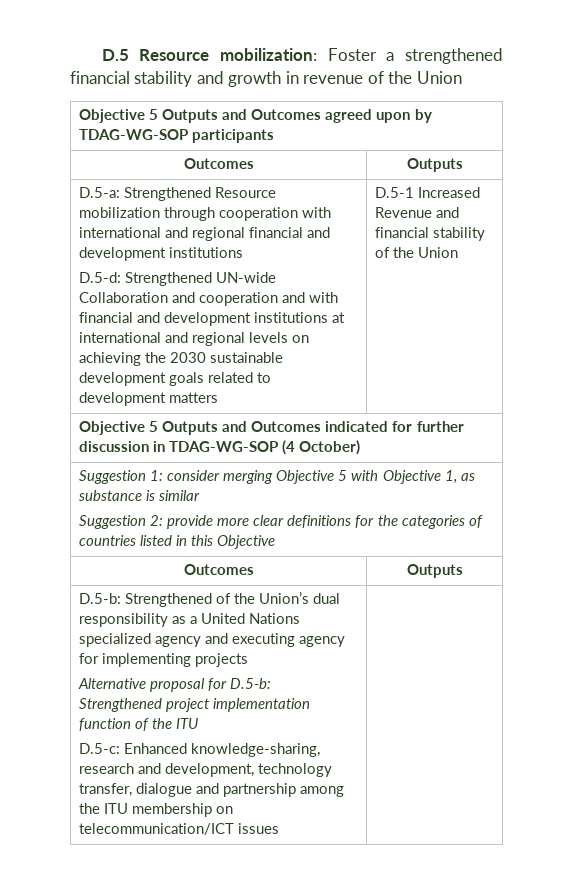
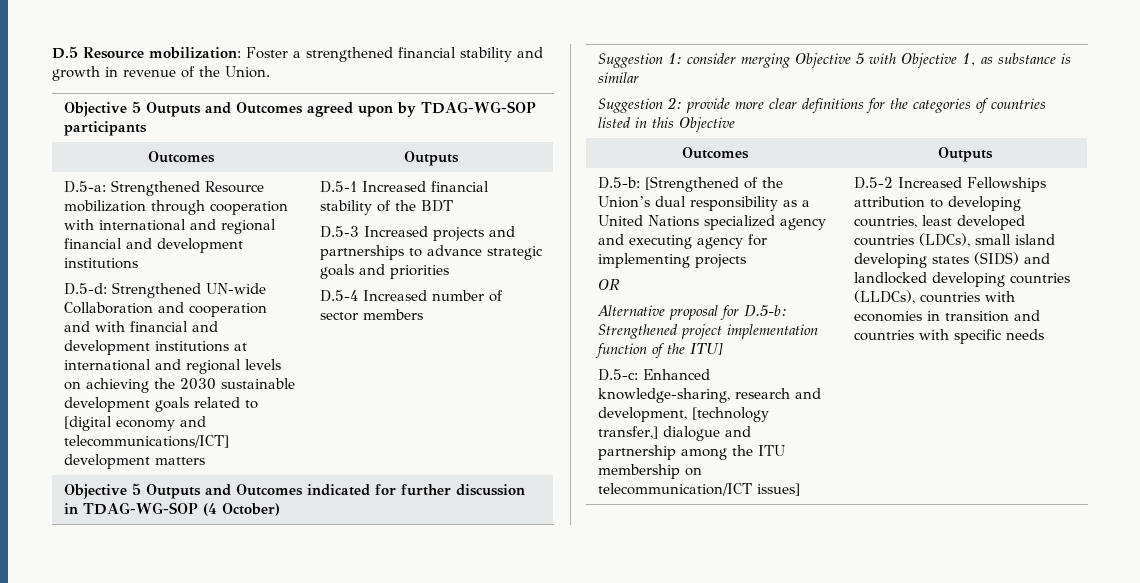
- D.5 Resource mobilization: Foster a strengthened financial stability and growth in revenue of the Union
+ D.5 Resource mobilization: Foster a strengthened financial stability and growth in revenue of the Union.
- D.5-d: Strengthened UN-wide Collaboration and cooperation and with financial and development institutions at international and regional levels on achieving the 2030 sustainable development goals related to development matters
+ D.5-d: Strengthened UN-wide Collaboration and cooperation and with financial and development institutions at international and regional levels on achieving the 2030 sustainable development goals related to [digital economy and telecommunications/ICT] development matters
- D.5-1 Increased Revenue and financial stability of the Union
+ D.5-1 Increased financial stability of the BDT
+ D.5-3 Increased projects and partnerships to advance strategic goals and priorities
+ D.5-4 Increased number of sector members
- D.5-b: Strengthened of the Union’s dual responsibility as a United Nations specialized agency and executing agency for implementing projects
+ D.5-b: [Strengthened of the Union’s dual responsibility as a United Nations specialized agency and executing agency for implementing projects
+ OR
- Alternative proposal for D.5-b: Strengthened project implementation function of the ITU
+ Alternative proposal for D.5-b: Strengthened project implementation function of the ITU]
- D.5-c: Enhanced knowledge-sharing, research and development, technology transfer, dialogue and partnership among the ITU membership on telecommunication/ICT issues
+ D.5-c: Enhanced knowledge-sharing, research and development, [technology transfer,] dialogue and partnership among the ITU membership on telecommunication/ICT issues] | D.5-2 Increased Fellowships attribution to developing countries, least developed countries (LDCs), small island developing states (SIDS) and landlocked developing countries (LLDCs), countries with economies in transition and countries with specific needs

